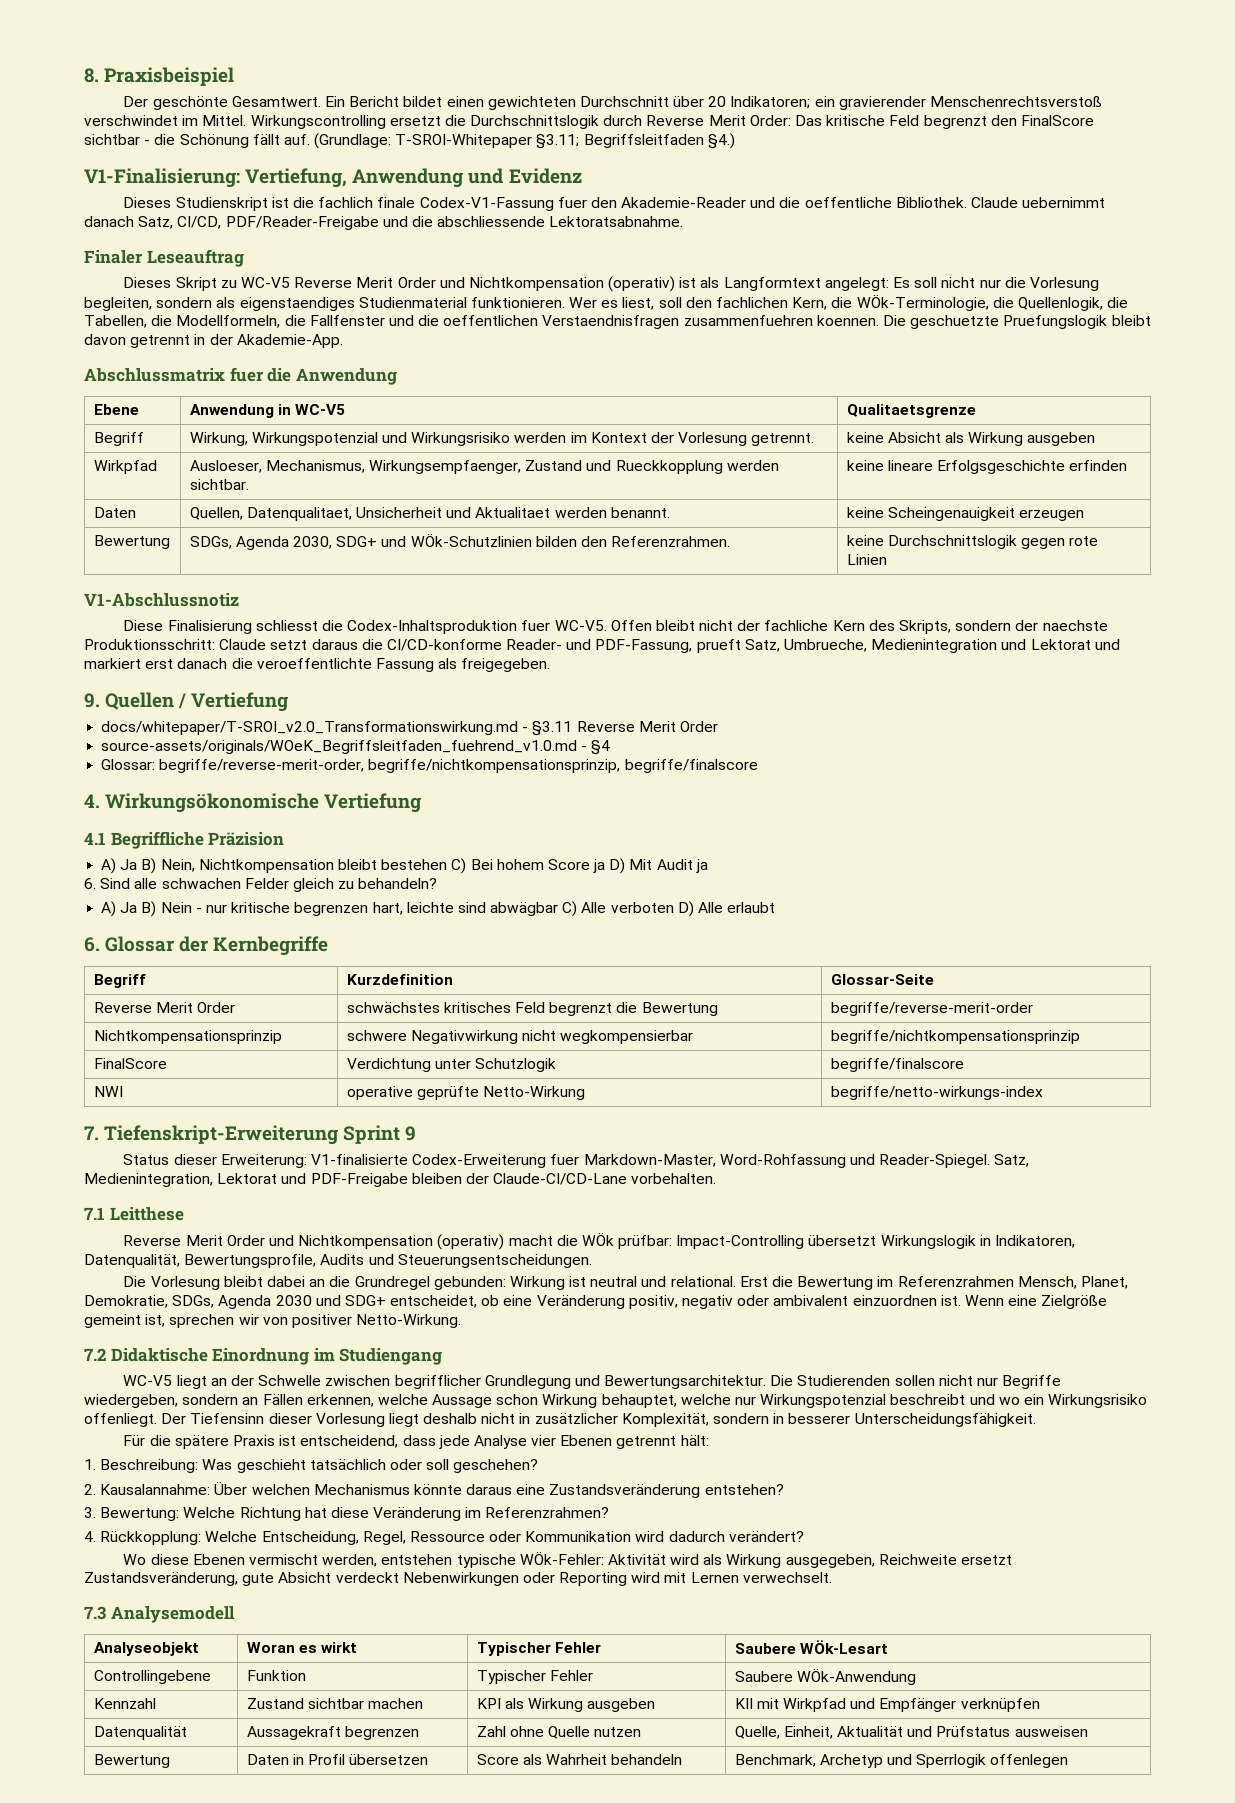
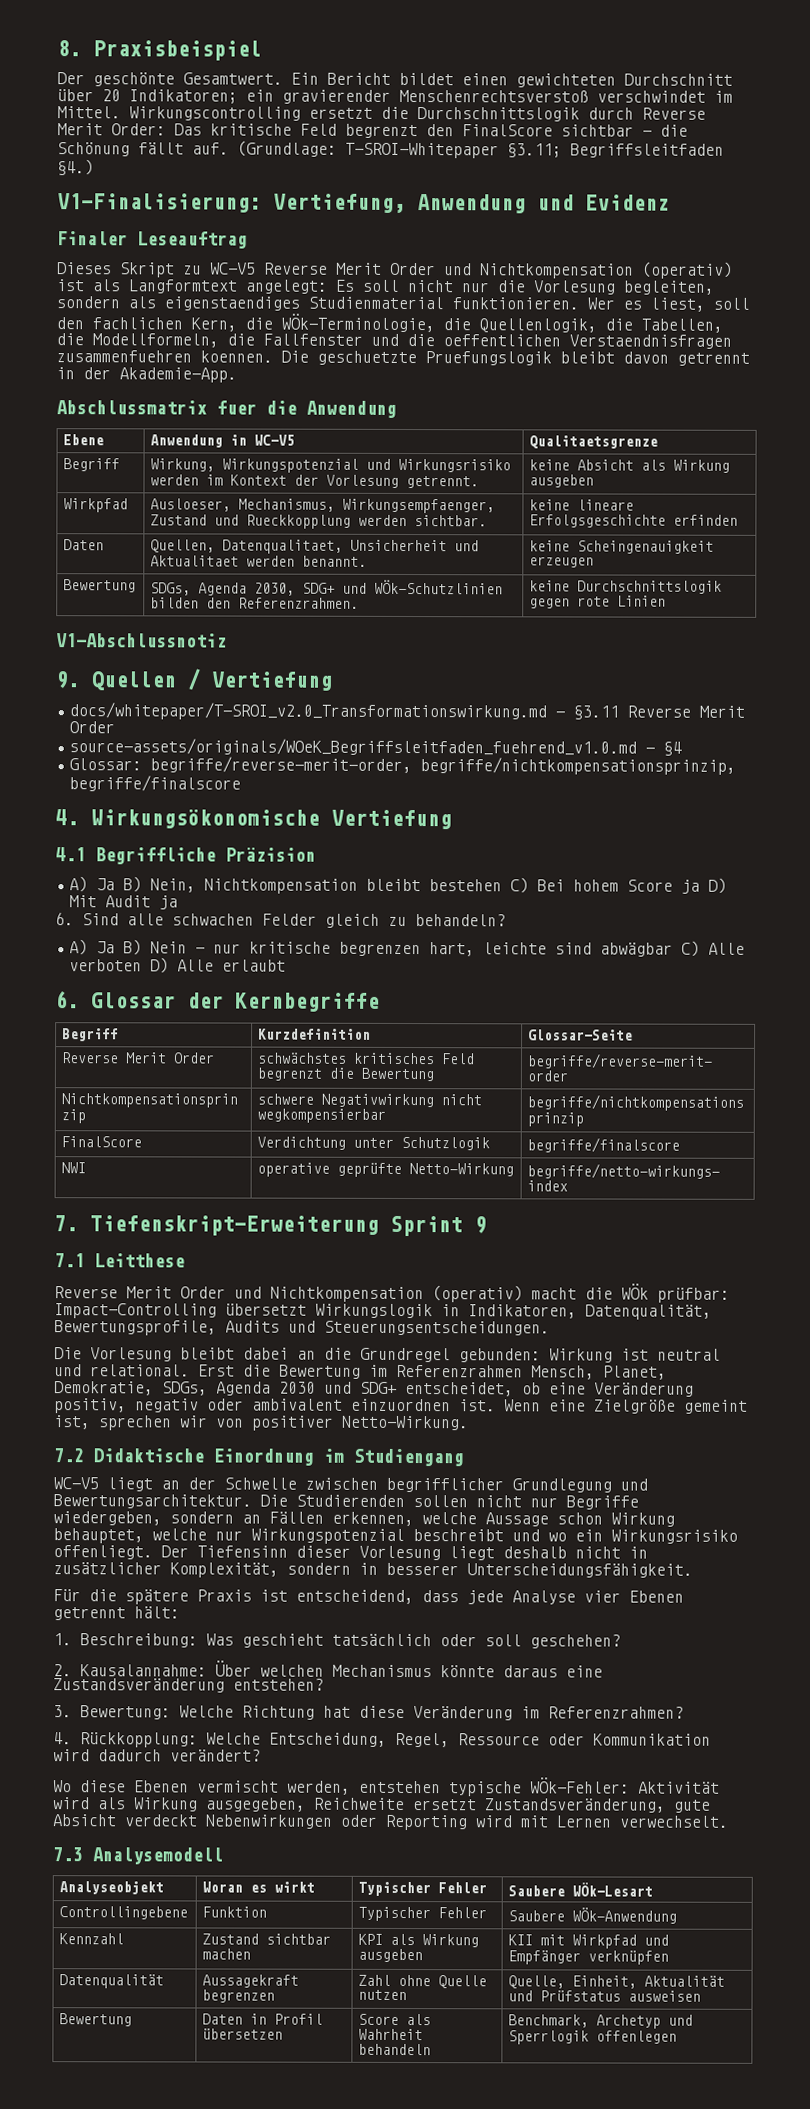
- Dieses Studienskript ist die fachlich finale Codex-V1-Fassung fuer den Akademie-Reader und die oeffentliche Bibliothek. Claude uebernimmt danach Satz, CI/CD, PDF/Reader-Freigabe und die abschliessende Lektoratsabnahme.
- Diese Finalisierung schliesst die Codex-Inhaltsproduktion fuer WC-V5. Offen bleibt nicht der fachliche Kern des Skripts, sondern der naechste Produktionsschritt: Claude setzt daraus die CI/CD-konforme Reader- und PDF-Fassung, prueft Satz, Umbrueche, Medienintegration und Lektorat und markiert erst danach die veroeffentlichte Fassung als freigegeben.
- Status dieser Erweiterung: V1-finalisierte Codex-Erweiterung fuer Markdown-Master, Word-Rohfassung und Reader-Spiegel. Satz, Medienintegration, Lektorat und PDF-Freigabe bleiben der Claude-CI/CD-Lane vorbehalten.

